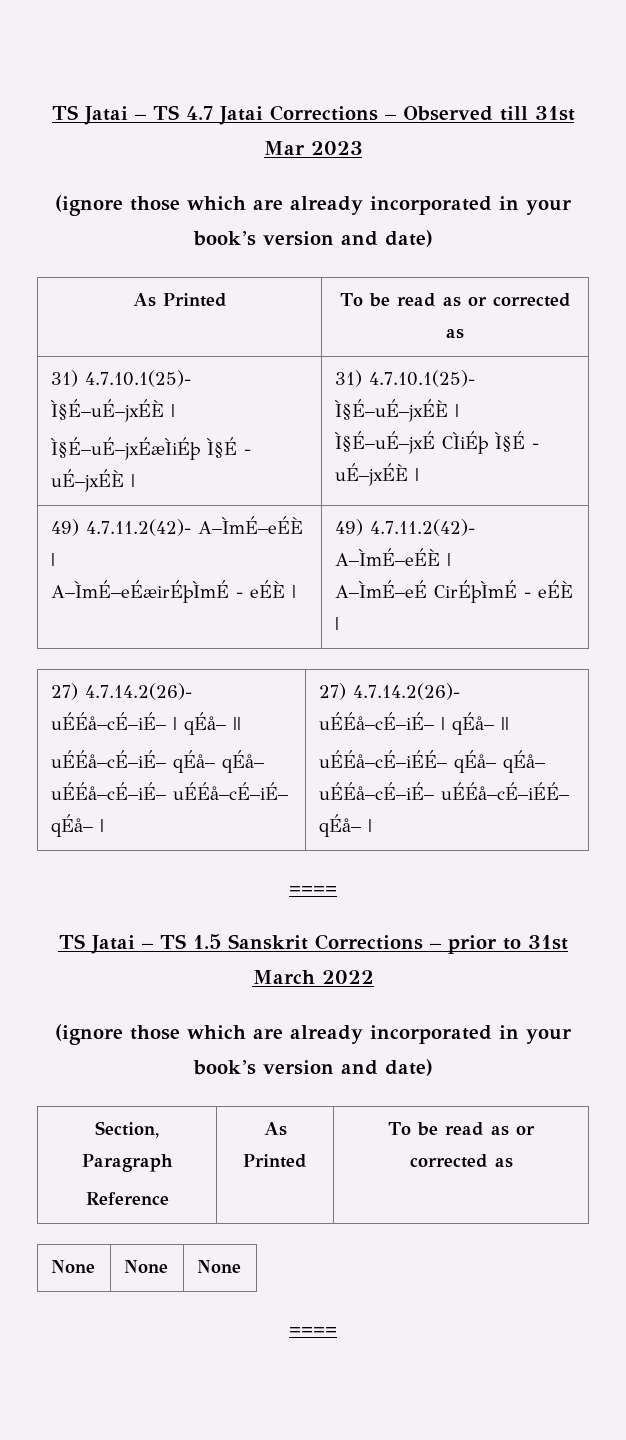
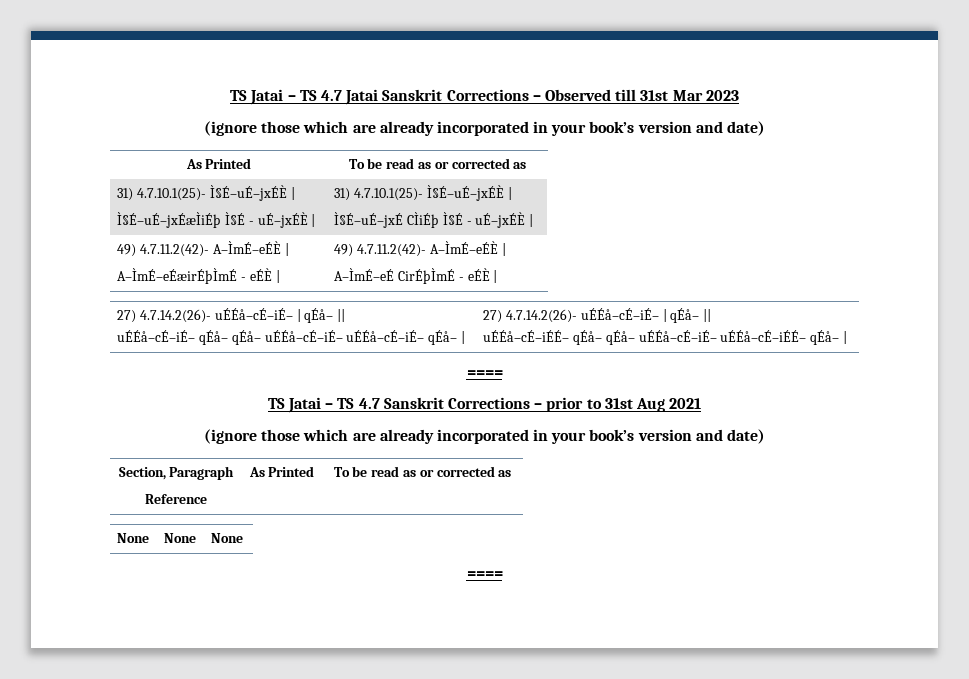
- TS Jatai – TS 4.7 Jatai Corrections – Observed till 31st Mar 2023
+ TS Jatai – TS 4.7 Jatai Sanskrit Corrections – Observed till 31st Mar 2023
- TS Jatai – TS 1.5 Sanskrit Corrections – prior to 31st March 2022
+ TS Jatai – TS 4.7 Sanskrit Corrections – prior to 31st Aug 2021

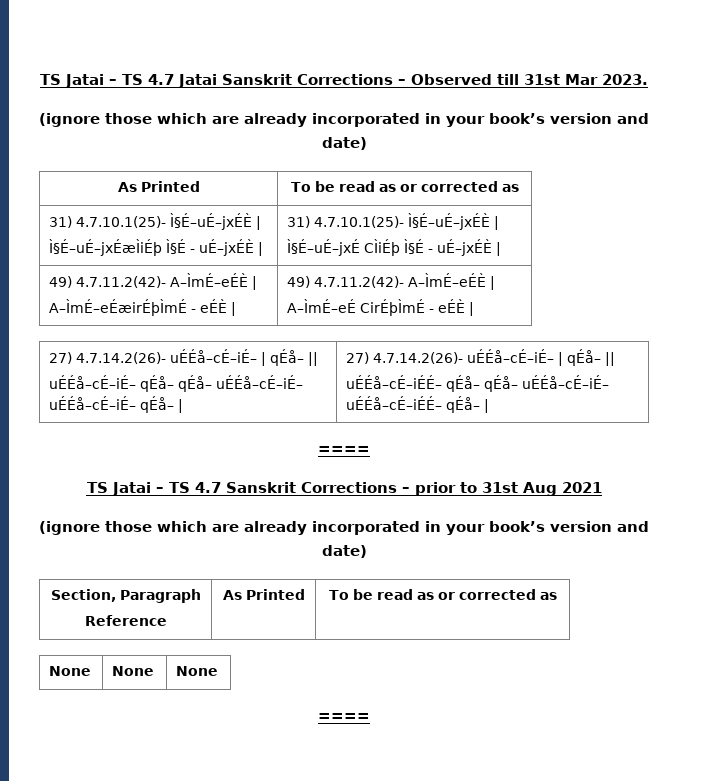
- TS Jatai – TS 4.7 Jatai Sanskrit Corrections – Observed till 31st Mar 2023
+ TS Jatai – TS 4.7 Jatai Sanskrit Corrections – Observed till 31st Mar 2023.

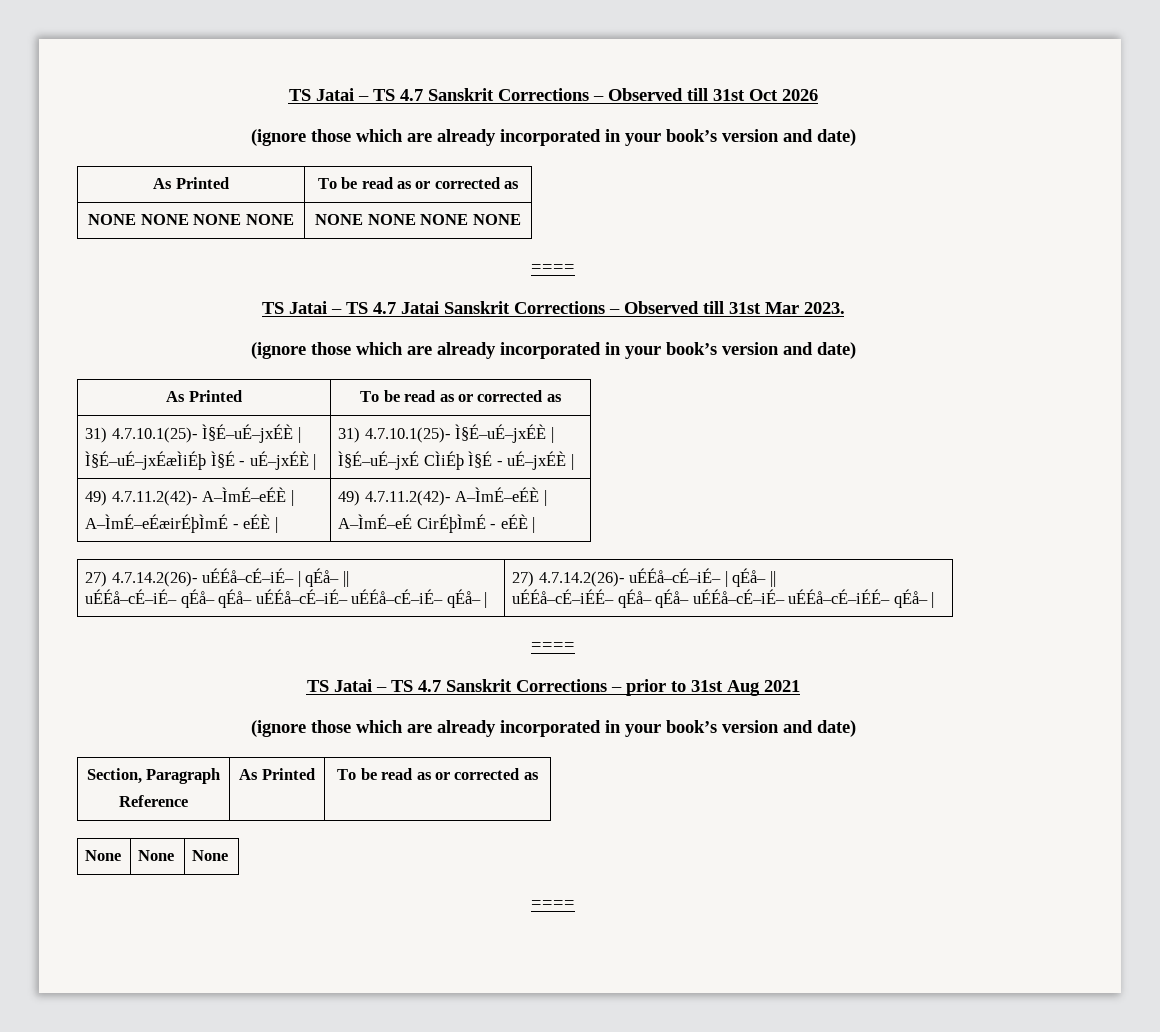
+ TS Jatai – TS 4.7 Sanskrit Corrections – Observed till 31st Oct 2026
+ (ignore those which are already incorporated in your book’s version and date)
+ As Printed | To be read as or corrected as
+ NONE NONE NONE NONE | NONE NONE NONE NONE
+ ====

